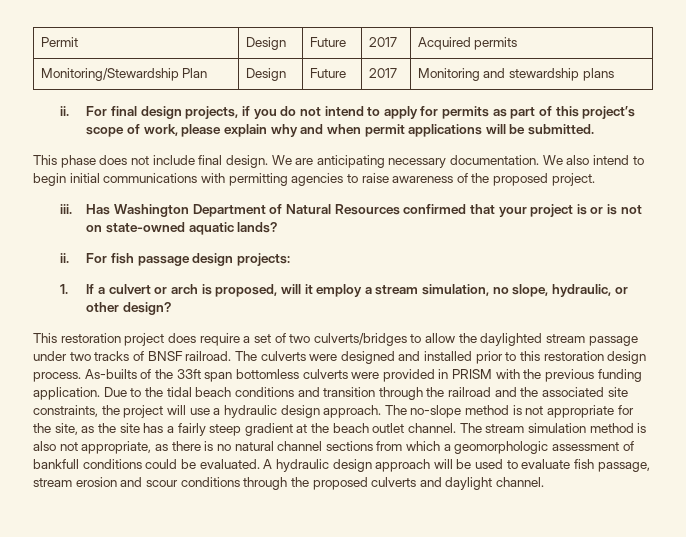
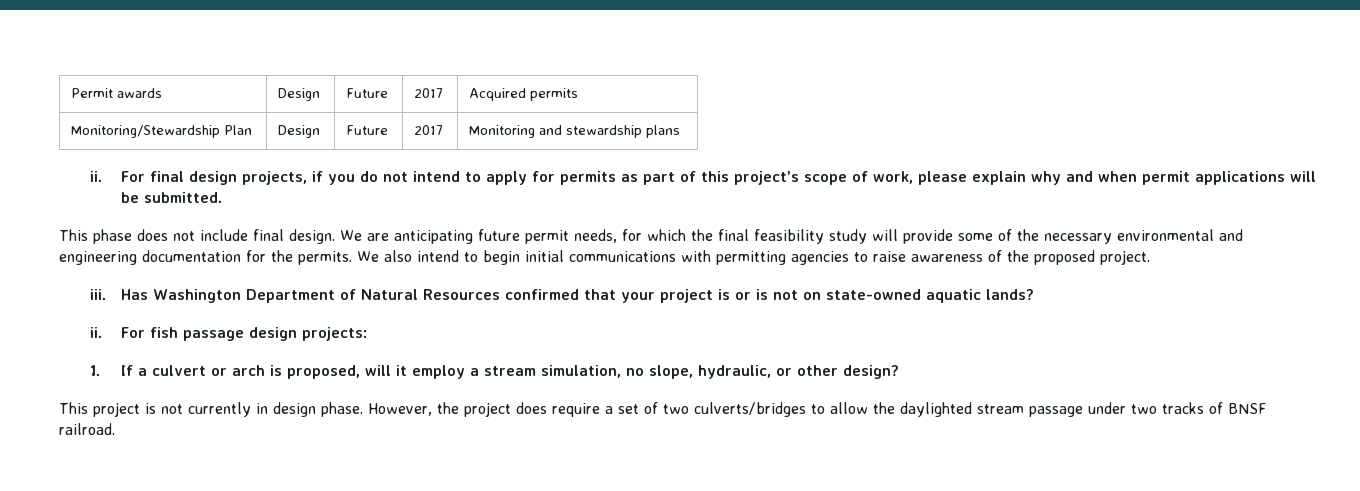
- Permit | Design | Future | 2017 | Acquired permits
+ Permit awards | Design | Future | 2017 | Acquired permits
- We are anticipating necessary documentation.
+ We are anticipating future permit needs, for which the final feasibility study will provide some of the necessary environmental and engineering documentation for the permits.
- This restoration project does require a set of two culverts/bridges to allow the daylighted stream passage under two tracks of BNSF railroad. The culverts were designed and installed prior to this restoration design process. As-builts of the 33ft span bottomless culverts were provided in PRISM with the previous funding application. Due to the tidal beach conditions and transition through the railroad and the associated site constraints, the project will use a hydraulic design approach. The no-slope method is not appropriate for the site, as the site has a fairly steep gradient at the beach outlet channel. The stream simulation method is also not appropriate, as there is no natural channel sections from which a geomorphologic assessment of bankfull conditions could be evaluated. A hydraulic design approach will be used to evaluate fish passage, stream erosion and scour conditions through the proposed culverts and daylight channel.
+ This project is not currently in design phase. However, the project does require a set of two culverts/bridges to allow the daylighted stream passage under two tracks of BNSF railroad.

